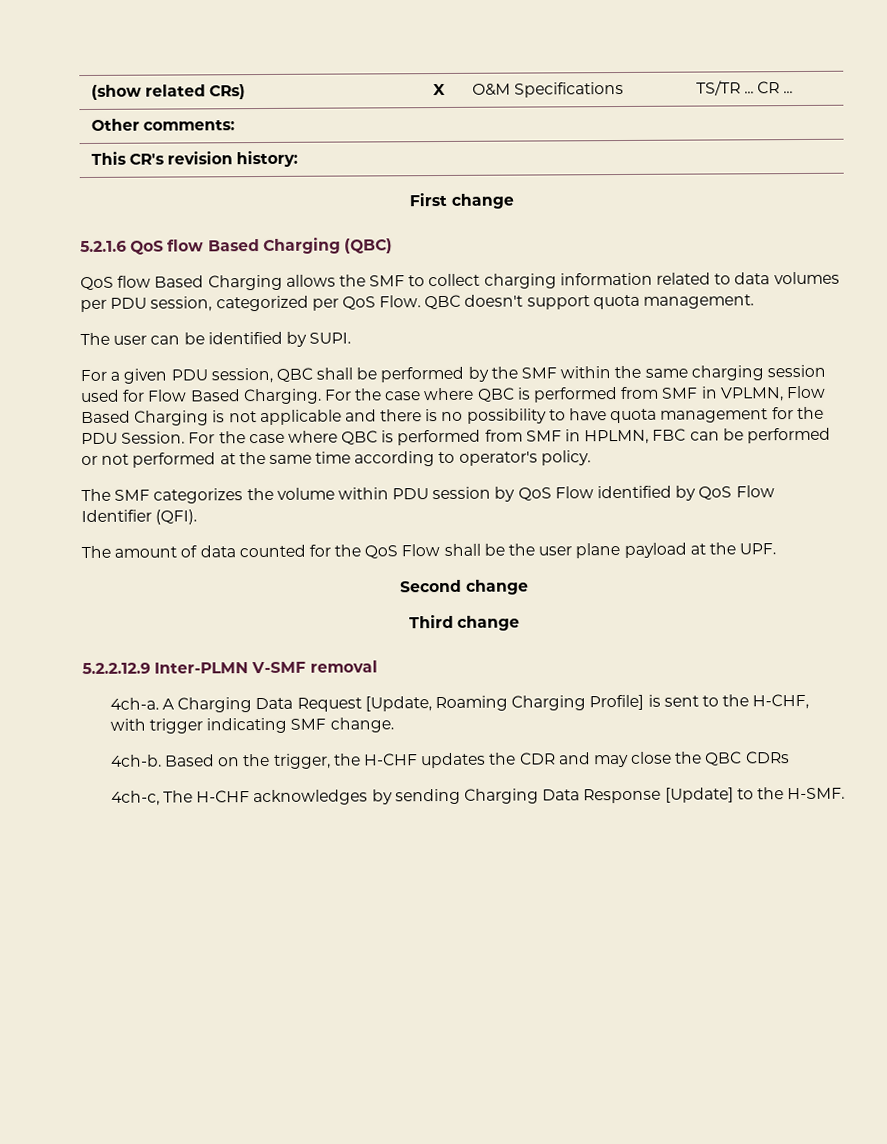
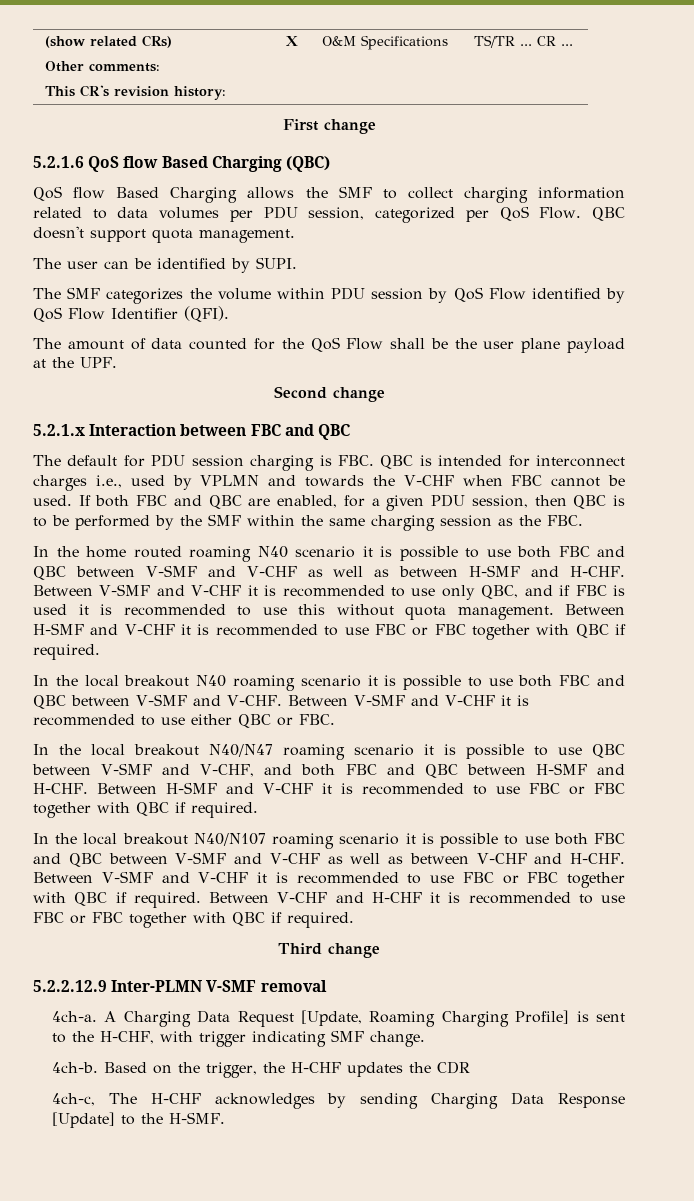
- For a given PDU session, QBC shall be performed by the SMF within the same charging session used for Flow Based Charging. For the case where QBC is performed from SMF in VPLMN, Flow Based Charging is not applicable and there is no possibility to have quota management for the PDU Session. For the case where QBC is performed from SMF in HPLMN, FBC can be performed or not performed at the same time according to operator's policy.
+ 5.2.1.x Interaction between FBC and QBC
+ The default for PDU session charging is FBC. QBC is intended for interconnect charges i.e., used by VPLMN and towards the V-CHF when FBC cannot be used. If both FBC and QBC are enabled, for a given PDU session, then QBC is to be performed by the SMF within the same charging session as the FBC.
+ In the home routed roaming N40 scenario it is possible to use both FBC and QBC between V-SMF and V-CHF as well as between H-SMF and H-CHF. Between V-SMF and V-CHF it is recommended to use only QBC, and if FBC is used it is recommended to use this without quota management. Between H-SMF and V-CHF it is recommended to use FBC or FBC together with QBC if required.
+ In the local breakout N40 roaming scenario it is possible to use both FBC and QBC between V-SMF and V-CHF. Between V-SMF and V-CHF it is recommended to use either QBC or FBC.
+ In the local breakout N40/N47 roaming scenario it is possible to use QBC between V-SMF and V-CHF, and both FBC and QBC between H-SMF and H-CHF. Between H-SMF and V-CHF it is recommended to use FBC or FBC together with QBC if required.
+ In the local breakout N40/N107 roaming scenario it is possible to use both FBC and QBC between V-SMF and V-CHF as well as between V-CHF and H-CHF. Between V-SMF and V-CHF it is recommended to use FBC or FBC together with QBC if required. Between V-CHF and H-CHF it is recommended to use FBC or FBC together with QBC if required.
- Based on the trigger, the H-CHF updates the CDR and may close the QBC CDRs
+ Based on the trigger, the H-CHF updates the CDR

